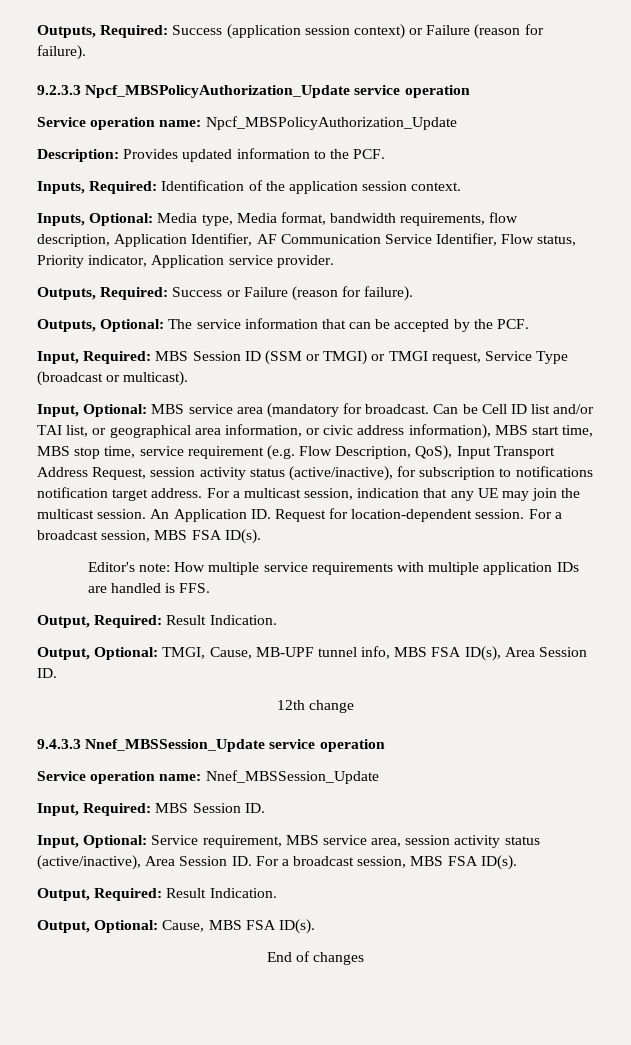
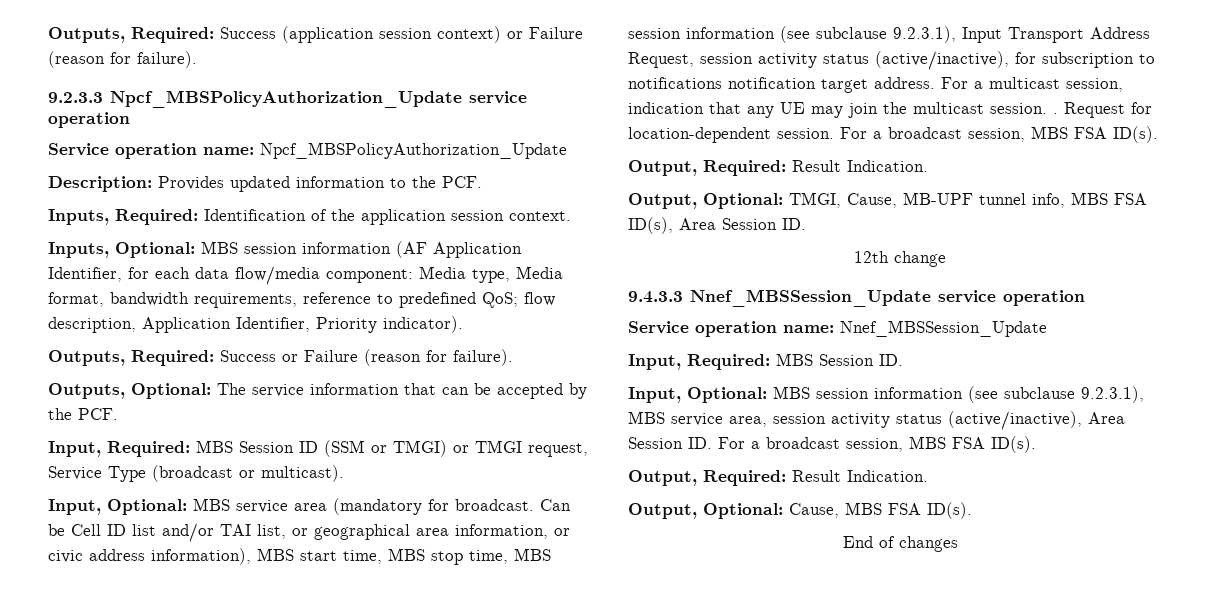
- Inputs, Optional: Media type, Media format, bandwidth requirements, flow description, Application Identifier, AF Communication Service Identifier, Flow status, Priority indicator, Application service provider.
+ Inputs, Optional: MBS session information (AF Application Identifier, for each data flow/media component: Media type, Media format, bandwidth requirements, reference to predefined QoS; flow description, Application Identifier, Priority indicator).
- Can be Cell ID list and/or TAI list, or geographical area information, or civic address information), MBS start time, MBS stop time, service requirement (e.g. Flow Description, QoS), Input Transport Address Request, session activity status (active/inactive), for subscription to notifications notification target address.
+ Can be Cell ID list and/or TAI list, or geographical area information, or civic address information), MBS start time, MBS stop time, MBS session information (see subclause 9.2.3.1), Input Transport Address Request, session activity status (active/inactive), for subscription to notifications notification target address.
- For a multicast session, indication that any UE may join the multicast session. An Application ID. Request for location-dependent session.
+ For a multicast session, indication that any UE may join the multicast session. . Request for location-dependent session.
- Editor's note: How multiple service requirements with multiple application IDs are handled is FFS.
- Input, Optional: Service requirement, MBS service area, session activity status (active/inactive), Area Session ID. For a broadcast session, MBS FSA ID(s).
+ Input, Optional: MBS session information (see subclause 9.2.3.1), MBS service area, session activity status (active/inactive), Area Session ID. For a broadcast session, MBS FSA ID(s).

